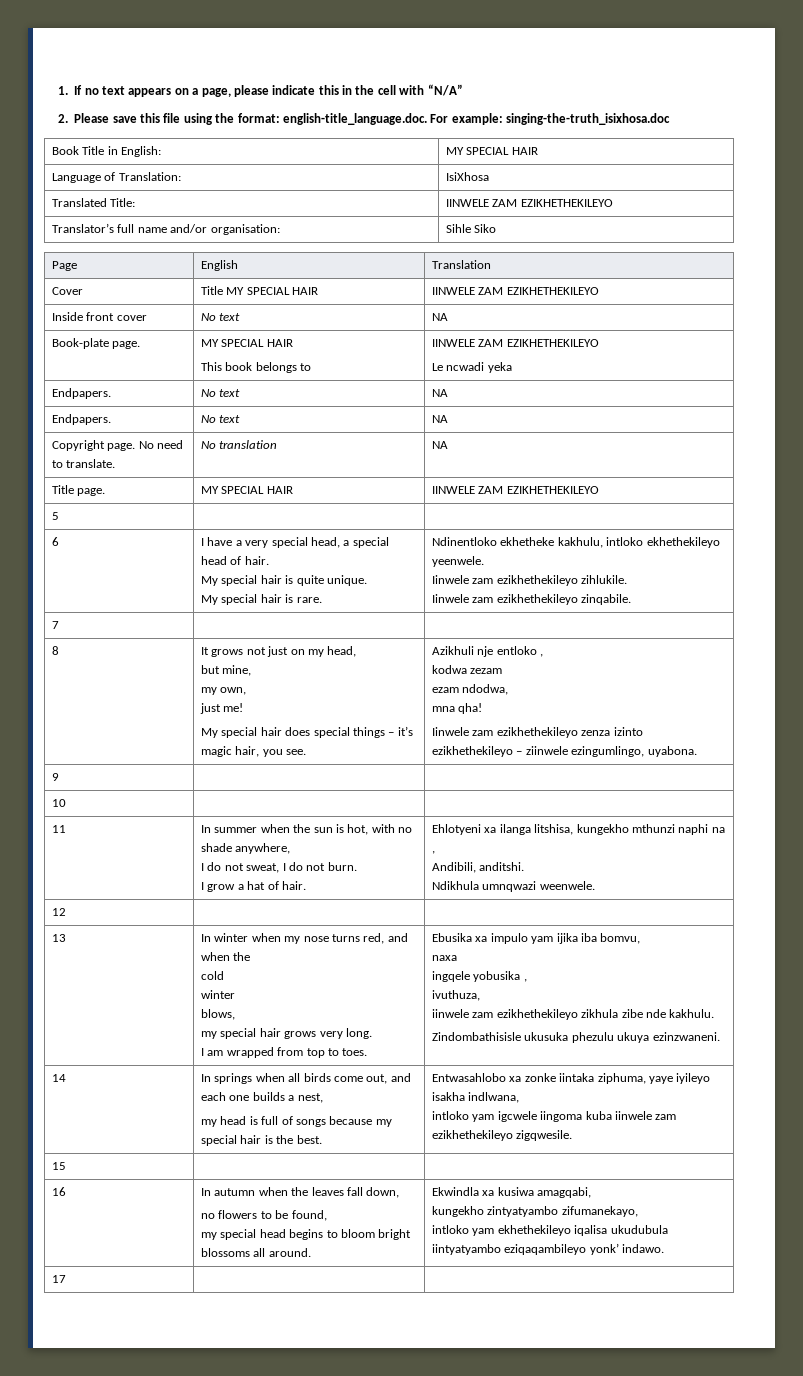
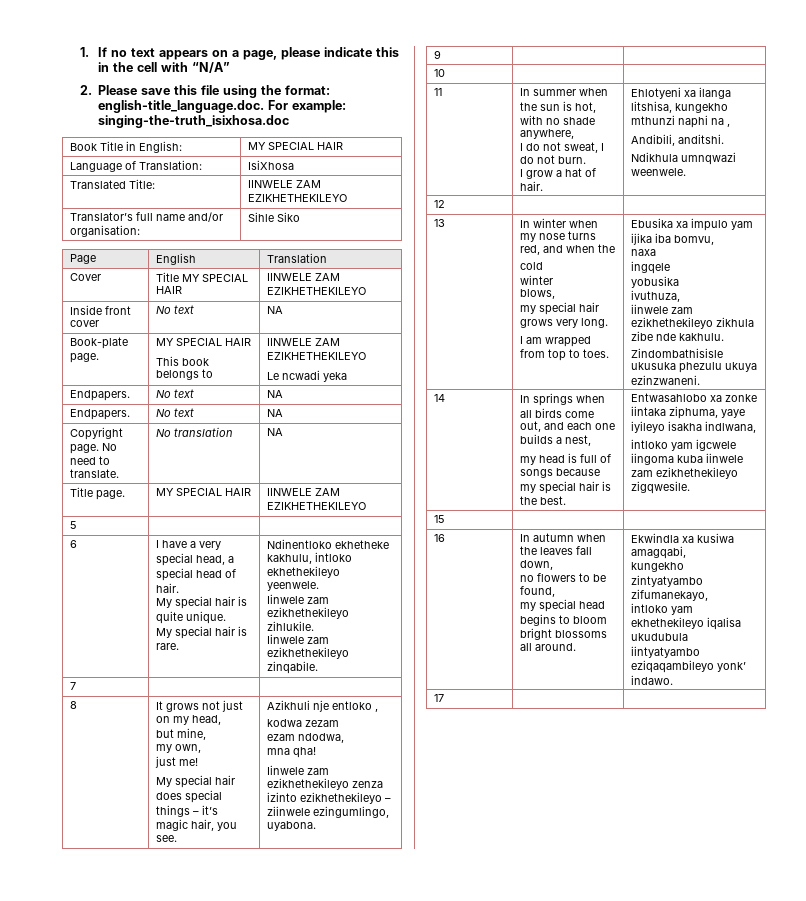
- ingqele yobusika ,
+ ingqele
+ yobusika

